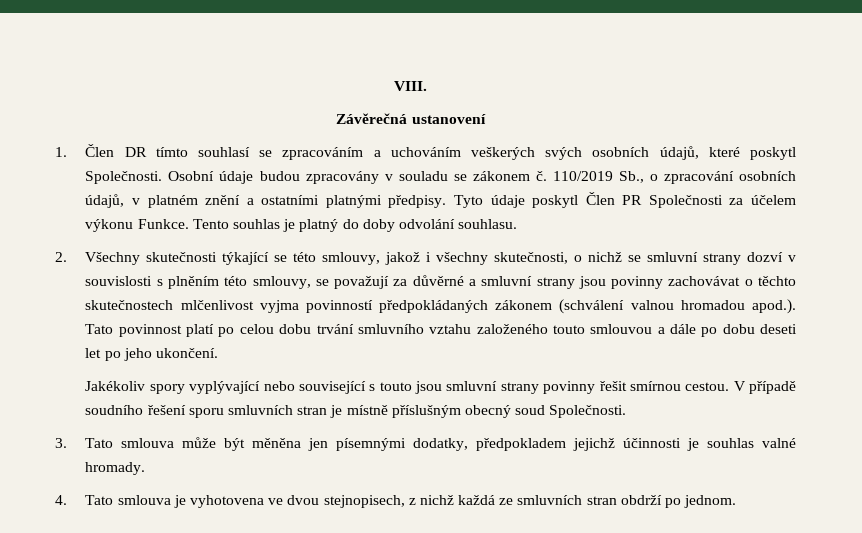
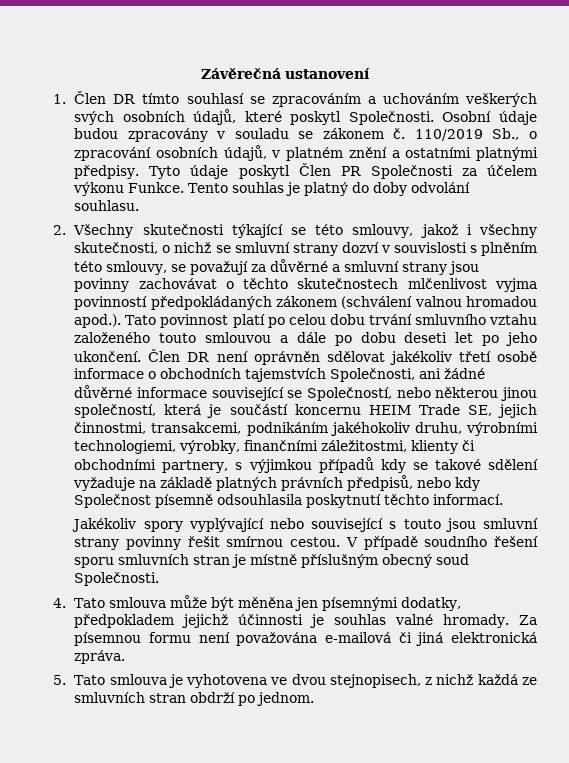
- VIII.
+ Člen DR není oprávněn sdělovat jakékoliv třetí osobě informace o obchodních tajemstvích Společnosti, ani žádné důvěrné informace související se Společností, nebo některou jinou společností, která je součástí koncernu HEIM Trade SE, jejich činnostmi, transakcemi, podnikáním jakéhokoliv druhu, výrobními technologiemi, výrobky, finančními záležitostmi, klienty či obchodními partnery, s výjimkou případů kdy se takové sdělení vyžaduje na základě platných právních předpisů, nebo kdy Společnost písemně odsouhlasila poskytnutí těchto informací.
- 3. Tato smlouva může být měněna jen písemnými dodatky, předpokladem jejichž účinnosti je souhlas valné hromady.
- 4. Tato smlouva je vyhotovena ve dvou stejnopisech, z nichž každá ze smluvních stran obdrží po jednom.
+ 4. Tato smlouva může být měněna jen písemnými dodatky, předpokladem jejichž účinnosti je souhlas valné hromady. Za písemnou formu není považována e-mailová či jiná elektronická zpráva.
+ 5. Tato smlouva je vyhotovena ve dvou stejnopisech, z nichž každá ze smluvních stran obdrží po jednom.

